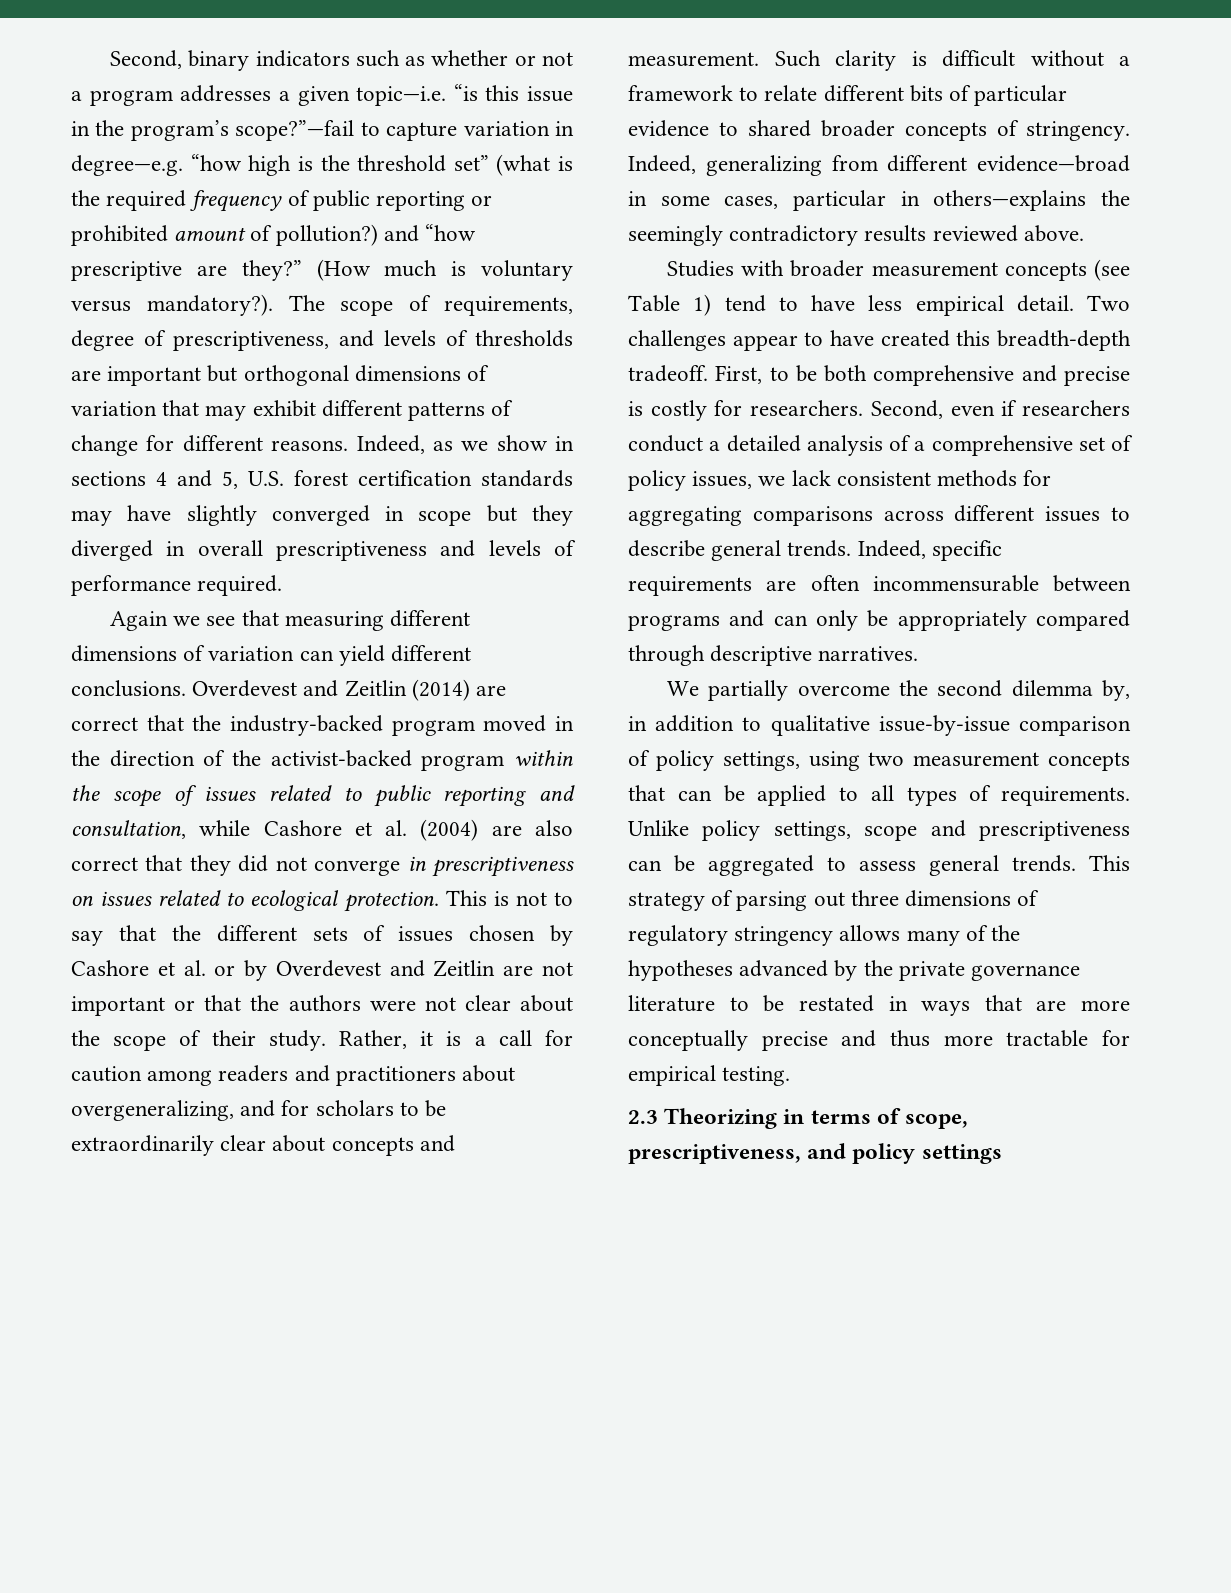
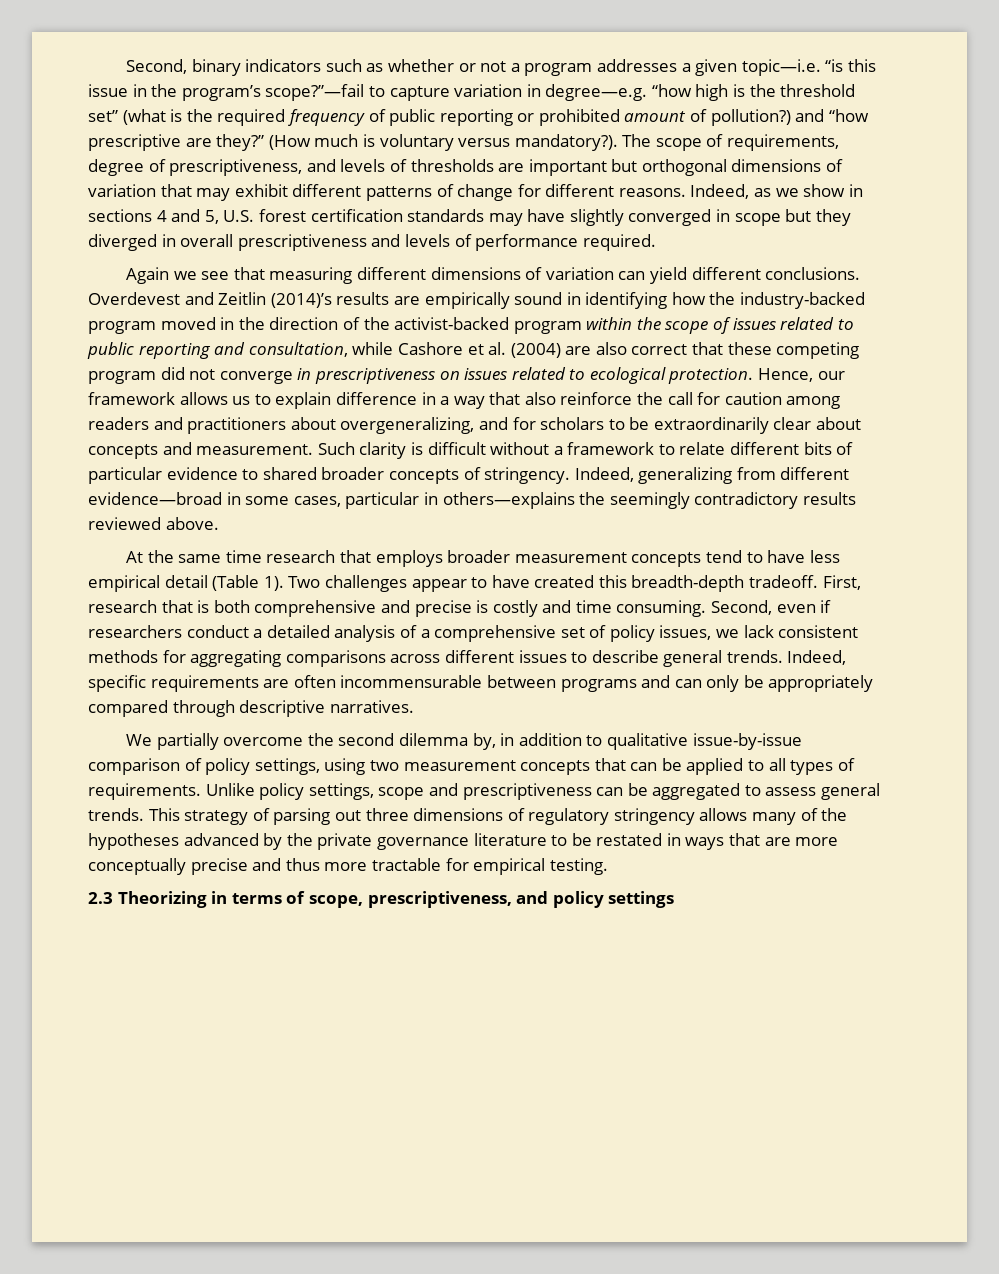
- Overdevest and Zeitlin (2014) are correct that the industry-backed program moved in the direction of the activist-backed program within the scope of issues related to public reporting and consultation, while Cashore et al. (2004) are also correct that they did not converge in prescriptiveness on issues related to ecological protection.
+ Overdevest and Zeitlin (2014)’s results are empirically sound in identifying how the industry-backed program moved in the direction of the activist-backed program within the scope of issues related to public reporting and consultation, while Cashore et al. (2004) are also correct that these competing program did not converge in prescriptiveness on issues related to ecological protection.
- This is not to say that the different sets of issues chosen by Cashore et al. or by Overdevest and Zeitlin are not important or that the authors were not clear about the scope of their study. Rather, it is a call for caution among readers and practitioners about overgeneralizing, and for scholars to be extraordinarily clear about concepts and measurement.
+ Hence, our framework allows us to explain difference in a way that also reinforce the call for caution among readers and practitioners about overgeneralizing, and for scholars to be extraordinarily clear about concepts and measurement.
- Studies with broader measurement concepts (see Table 1) tend to have less empirical detail.
+ At the same time research that employs broader measurement concepts tend to have less empirical detail (Table 1).
- First, to be both comprehensive and precise is costly for researchers.
+ First, research that is both comprehensive and precise is costly and time consuming.

